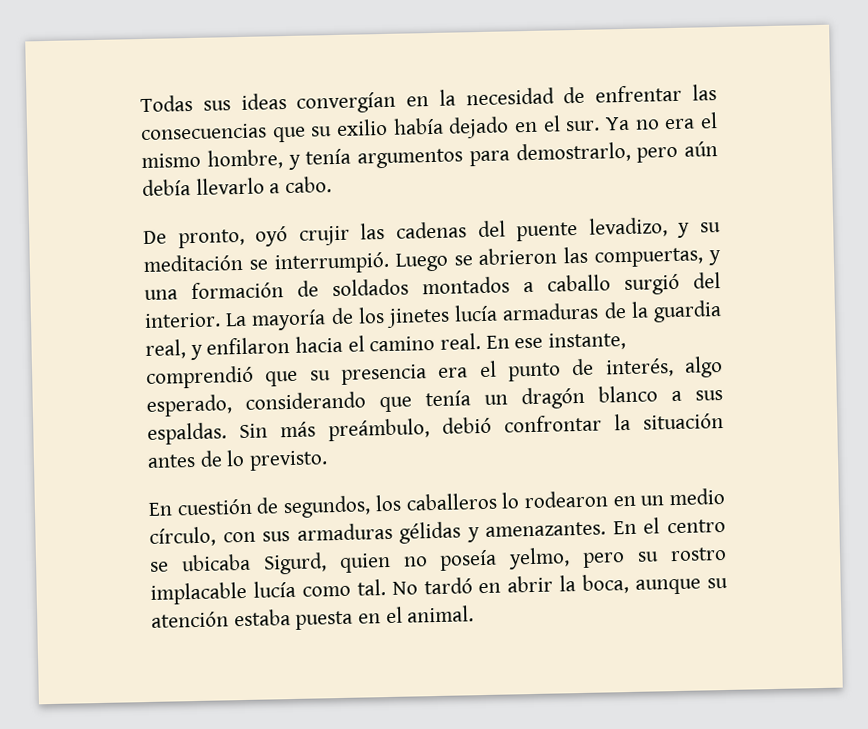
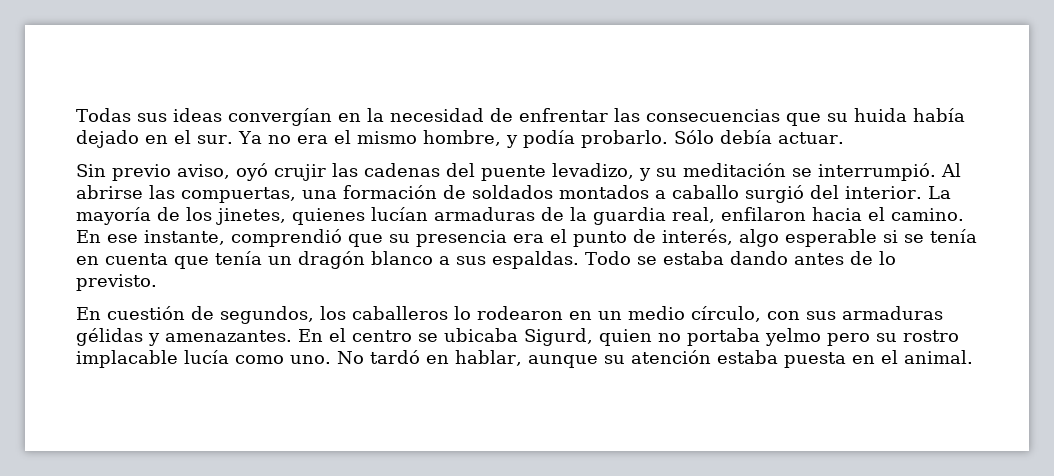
- Todas sus ideas convergían en la necesidad de enfrentar las consecuencias que su exilio había dejado en el sur.
+ Todas sus ideas convergían en la necesidad de enfrentar las consecuencias que su huida había dejado en el sur.
- Ya no era el mismo hombre, y tenía argumentos para demostrarlo, pero aún debía llevarlo a cabo.
- De pronto, oyó crujir las cadenas del puente levadizo, y su meditación se interrumpió.
+ Ya no era el mismo hombre, y podía probarlo. Sólo debía actuar.
+ Sin previo aviso, oyó crujir las cadenas del puente levadizo, y su meditación se interrumpió.
- Luego se abrieron las compuertas, y una formación de soldados montados a caballo surgió del interior.
+ Al abrirse las compuertas, una formación de soldados montados a caballo surgió del interior.
- La mayoría de los jinetes lucía armaduras de la guardia real, y enfilaron hacia el camino real.
+ La mayoría de los jinetes, quienes lucían armaduras de la guardia real, enfilaron hacia el camino.
- En ese instante, comprendió que su presencia era el punto de interés, algo esperado, considerando que tenía un dragón blanco a sus espaldas.
+ En ese instante, comprendió que su presencia era el punto de interés, algo esperable si se tenía en cuenta que tenía un dragón blanco a sus espaldas.
- Sin más preámbulo, debió confrontar la situación antes de lo previsto.
+ Todo se estaba dando antes de lo previsto.
- En el centro se ubicaba Sigurd, quien no poseía yelmo, pero su rostro implacable lucía como tal.
+ En el centro se ubicaba Sigurd, quien no portaba yelmo pero su rostro implacable lucía como uno.
- No tardó en abrir la boca, aunque su atención estaba puesta en el animal.
+ No tardó en hablar, aunque su atención estaba puesta en el animal.

